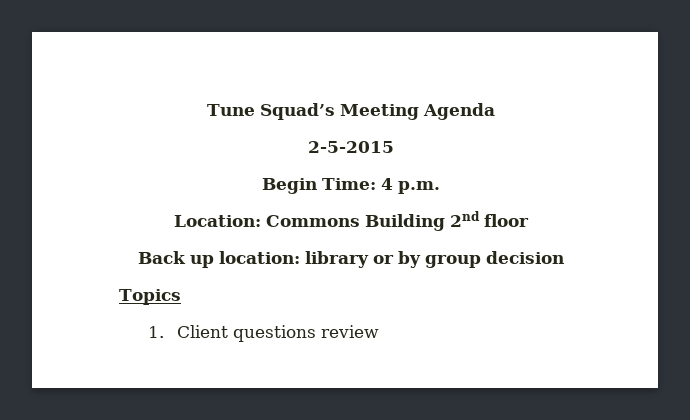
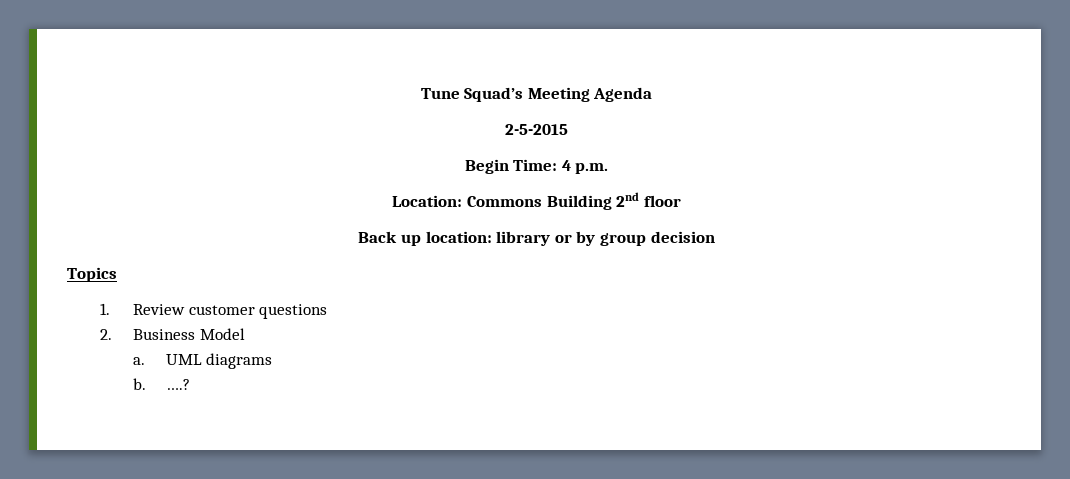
- 1. Client questions review
+ 1. Review customer questions
+ 2. Business Model
+ a. UML diagrams
+ b. ….?

